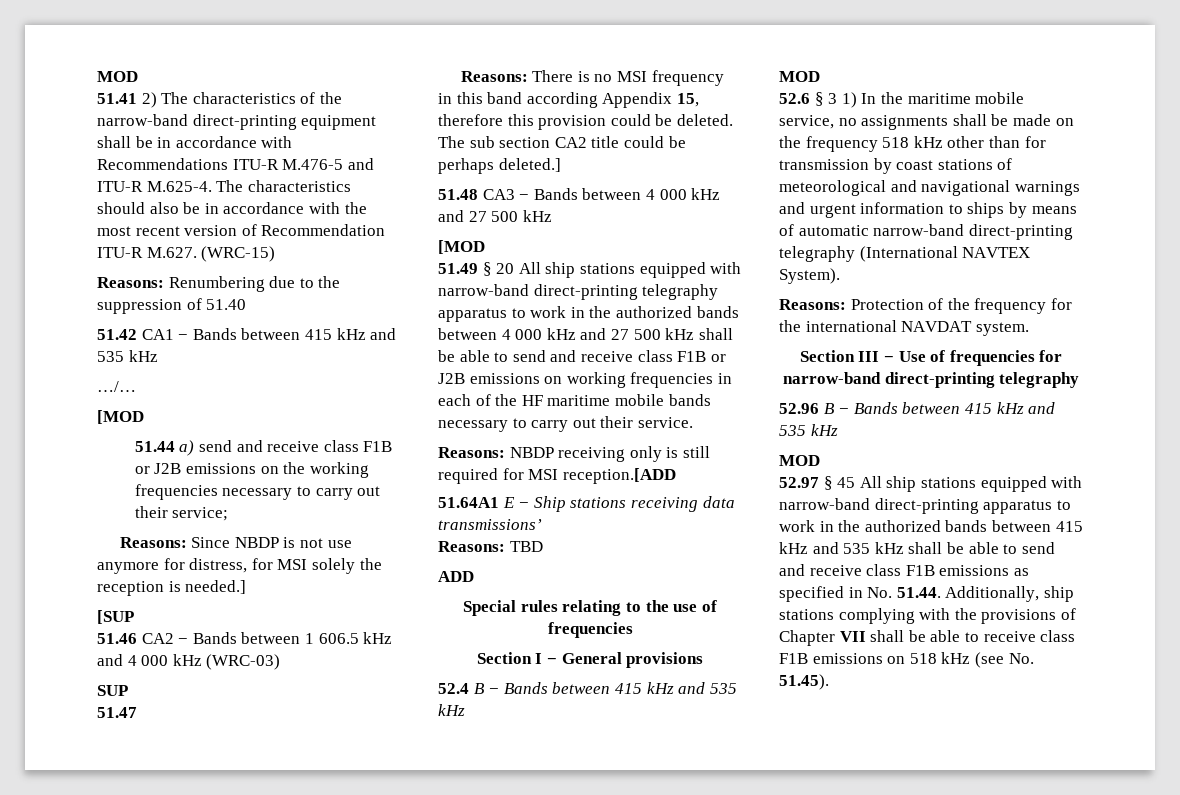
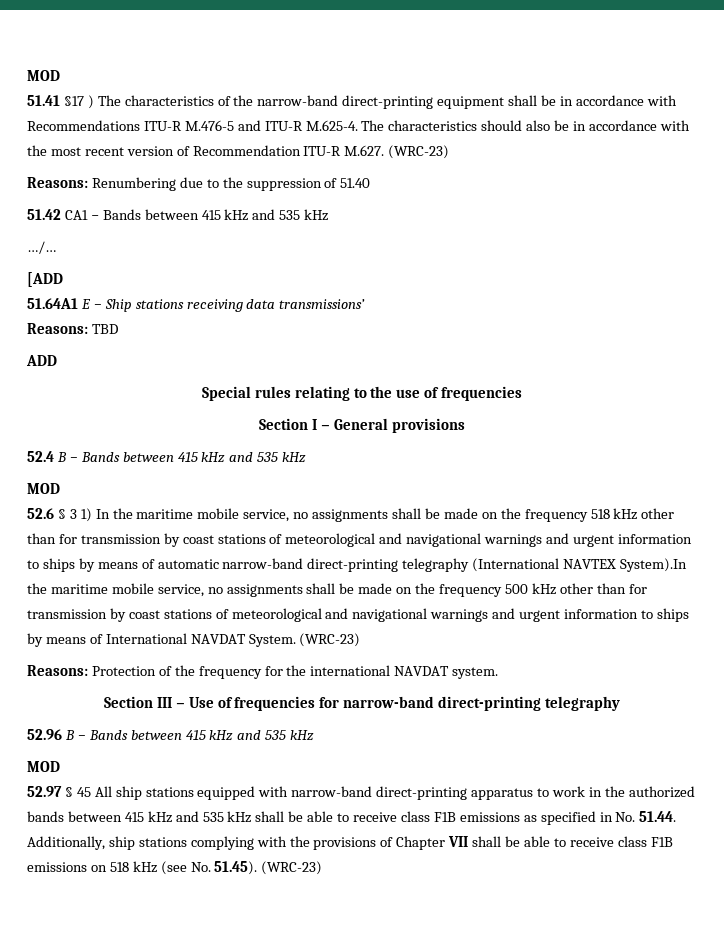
- 51.41 2) The characteristics of the narrow-band direct-printing equipment shall be in accordance with Recommendations ITU-R M.476-5 and ITU-R M.625-4. The characteristics should also be in accordance with the most recent version of Recommendation ITU-R M.627. (WRC-15)
+ 51.41 §17 ) The characteristics of the narrow-band direct-printing equipment shall be in accordance with Recommendations ITU-R M.476-5 and ITU-R M.625-4. The characteristics should also be in accordance with the most recent version of Recommendation ITU-R M.627. (WRC-23)
  …/…
- [MOD
- 51.44 a) send and receive class F1B or J2B emissions on the working frequencies necessary to carry out their service;
- Reasons: Since NBDP is not use anymore for distress, for MSI solely the reception is needed.]
- [SUP
- 51.46 CA2 − Bands between 1 606.5 kHz and 4 000 kHz (WRC-03)
- SUP
- 51.47
- Reasons: There is no MSI frequency in this band according Appendix 15, therefore this provision could be deleted. The sub section CA2 title could be perhaps deleted.]
- 51.48 CA3 − Bands between 4 000 kHz and 27 500 kHz
- [MOD
- 51.49 § 20 All ship stations equipped with narrow-band direct-printing telegraphy apparatus to work in the authorized bands between 4 000 kHz and 27 500 kHz shall be able to send and receive class F1B or J2B emissions on working frequencies in each of the HF maritime mobile bands necessary to carry out their service.
- Reasons: NBDP receiving only is still required for MSI reception.[ADD
+ [ADD
- 52.6 § 3 1) In the maritime mobile service, no assignments shall be made on the frequency 518 kHz other than for transmission by coast stations of meteorological and navigational warnings and urgent information to ships by means of automatic narrow-band direct-printing telegraphy (International NAVTEX System).
+ 52.6 § 3 1) In the maritime mobile service, no assignments shall be made on the frequency 518 kHz other than for transmission by coast stations of meteorological and navigational warnings and urgent information to ships by means of automatic narrow-band direct-printing telegraphy (International NAVTEX System).In the maritime mobile service, no assignments shall be made on the frequency 500 kHz other than for transmission by coast stations of meteorological and navigational warnings and urgent information to ships by means of International NAVDAT System. (WRC-23)
- 52.97 § 45 All ship stations equipped with narrow-band direct-printing apparatus to work in the authorized bands between 415 kHz and 535 kHz shall be able to send and receive class F1B emissions as specified in No. 51.44. Additionally, ship stations complying with the provisions of Chapter VII shall be able to receive class F1B emissions on 518 kHz (see No. 51.45).
+ 52.97 § 45 All ship stations equipped with narrow-band direct-printing apparatus to work in the authorized bands between 415 kHz and 535 kHz shall be able to receive class F1B emissions as specified in No. 51.44. Additionally, ship stations complying with the provisions of Chapter VII shall be able to receive class F1B emissions on 518 kHz (see No. 51.45). (WRC-23)

